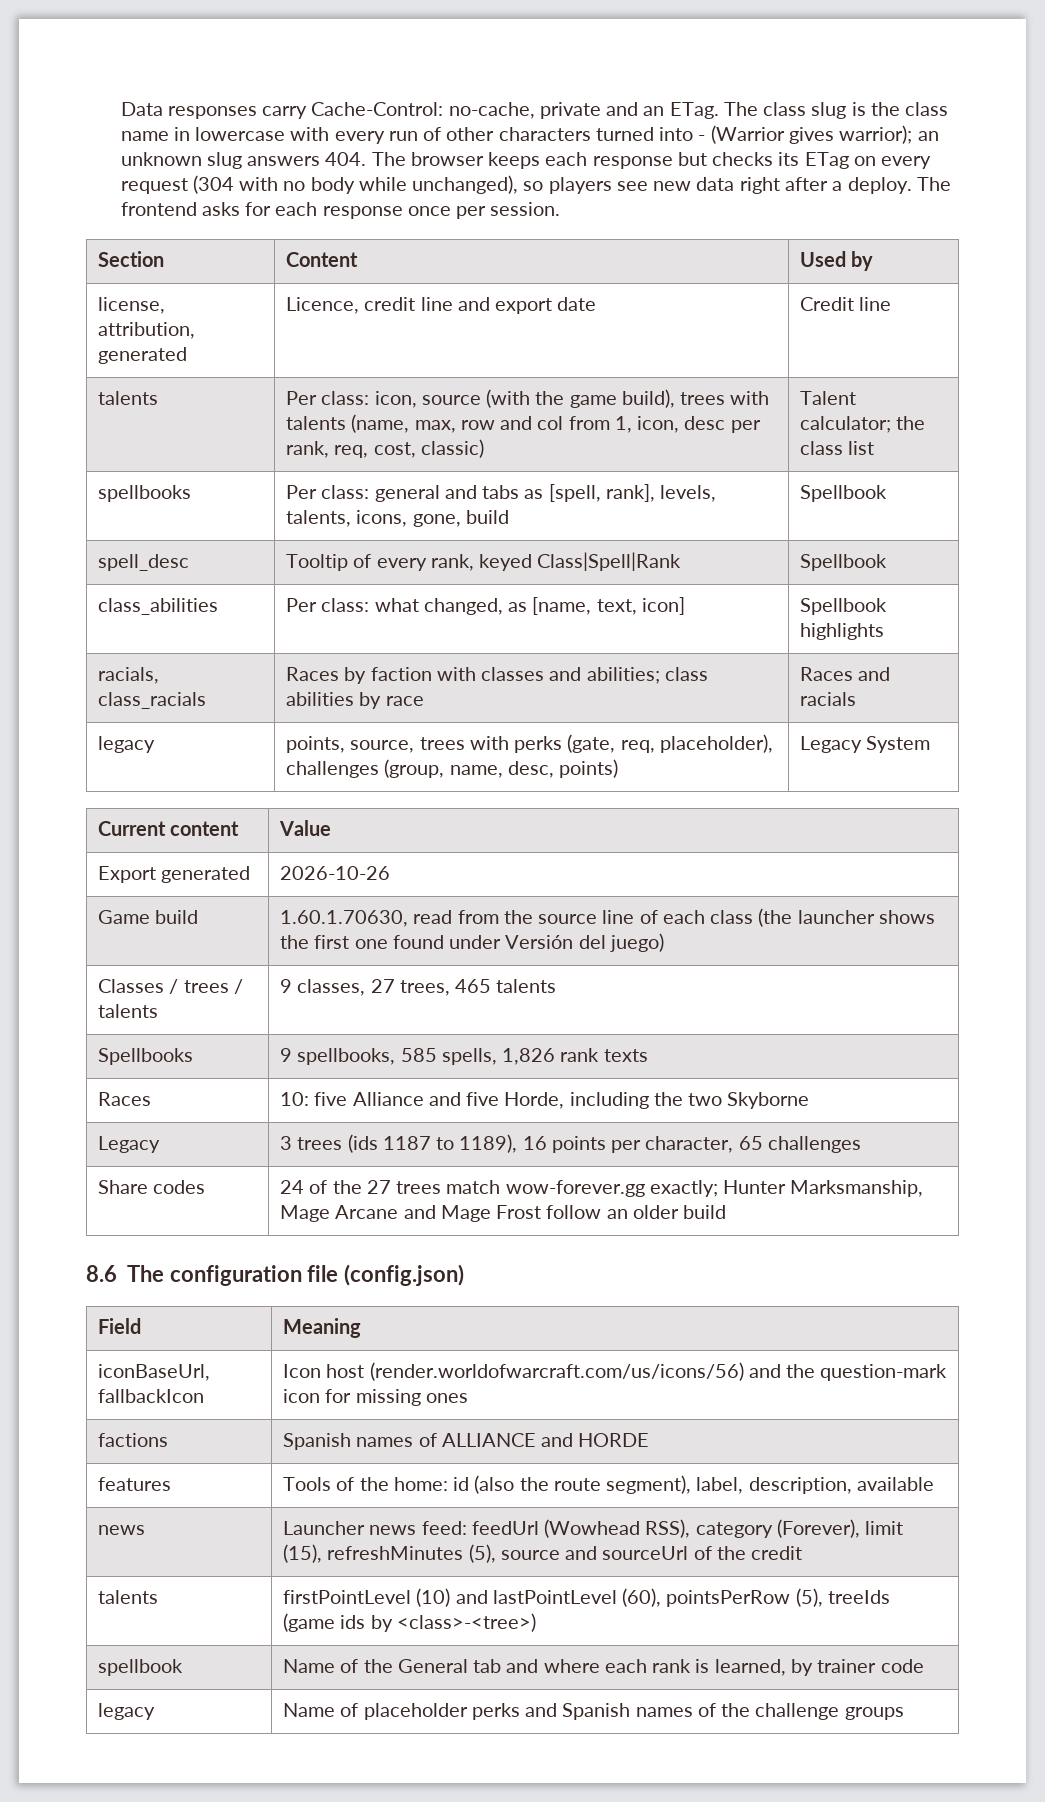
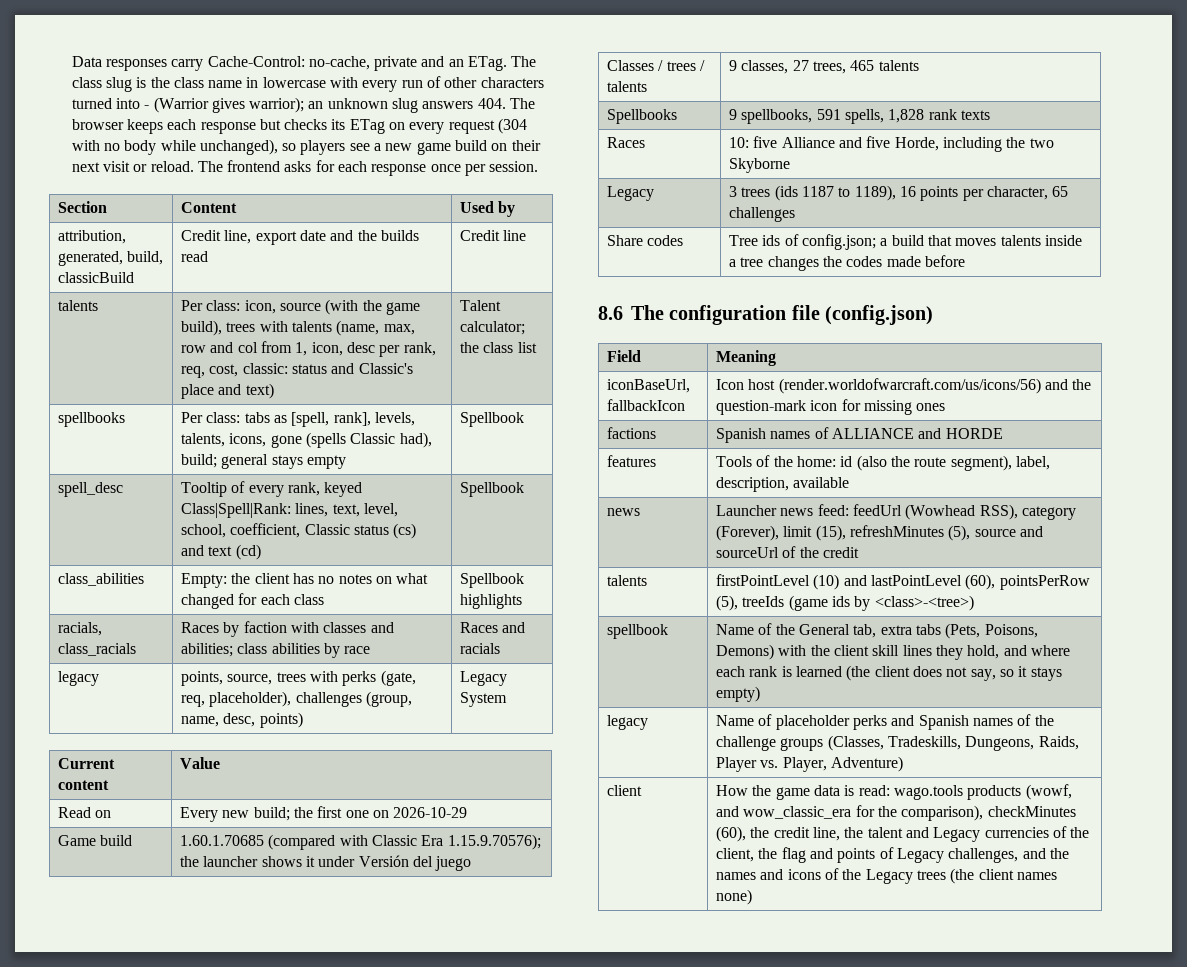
- The class slug is the class name in lowercase with every run of other characters turned into - (Warrior gives warrior); an unknown slug answers 404. The browser keeps each response but checks its ETag on every request (304 with no body while unchanged), so players see new data right after a deploy.
+ The class slug is the class name in lowercase with every run of other characters turned into - (Warrior gives warrior); an unknown slug answers 404. The browser keeps each response but checks its ETag on every request (304 with no body while unchanged), so players see a new game build on their next visit or reload.
- license, attribution, generated | Licence, credit line and export date | Credit line
+ attribution, generated, build, classicBuild | Credit line, export date and the builds read | Credit line
- talents | Per class: icon, source (with the game build), trees with talents (name, max, row and col from 1, icon, desc per rank, req, cost, classic) | Talent calculator; the class list
+ talents | Per class: icon, source (with the game build), trees with talents (name, max, row and col from 1, icon, desc per rank, req, cost, classic: status and Classic's place and text) | Talent calculator; the class list
- spellbooks | Per class: general and tabs as [spell, rank], levels, talents, icons, gone, build | Spellbook
+ spellbooks | Per class: tabs as [spell, rank], levels, talents, icons, gone (spells Classic had), build; general stays empty | Spellbook
- spell_desc | Tooltip of every rank, keyed Class|Spell|Rank | Spellbook
- class_abilities | Per class: what changed, as [name, text, icon] | Spellbook highlights
+ spell_desc | Tooltip of every rank, keyed Class|Spell|Rank: lines, text, level, school, coefficient, Classic status (cs) and text (cd) | Spellbook
+ class_abilities | Empty: the client has no notes on what changed for each class | Spellbook highlights
- Export generated | 2026-10-26
- Game build | 1.60.1.70630, read from the source line of each class (the launcher shows the first one found under Versión del juego)
+ Read on | Every new build; the first one on 2026-10-29
+ Game build | 1.60.1.70685 (compared with Classic Era 1.15.9.70576); the launcher shows it under Versión del juego
- Spellbooks | 9 spellbooks, 585 spells, 1,826 rank texts
+ Spellbooks | 9 spellbooks, 591 spells, 1,828 rank texts
- Share codes | 24 of the 27 trees match wow-forever.gg exactly; Hunter Marksmanship, Mage Arcane and Mage Frost follow an older build
+ Share codes | Tree ids of config.json; a build that moves talents inside a tree changes the codes made before
- spellbook | Name of the General tab and where each rank is learned, by trainer code
+ spellbook | Name of the General tab, extra tabs (Pets, Poisons, Demons) with the client skill lines they hold, and where each rank is learned (the client does not say, so it stays empty)
- legacy | Name of placeholder perks and Spanish names of the challenge groups
+ legacy | Name of placeholder perks and Spanish names of the challenge groups (Classes, Tradeskills, Dungeons, Raids, Player vs. Player, Adventure)
+ client | How the game data is read: wago.tools products (wowf, and wow_classic_era for the comparison), checkMinutes (60), the credit line, the talent and Legacy currencies of the client, the flag and points of Legacy challenges, and the names and icons of the Legacy trees (the client names none)

